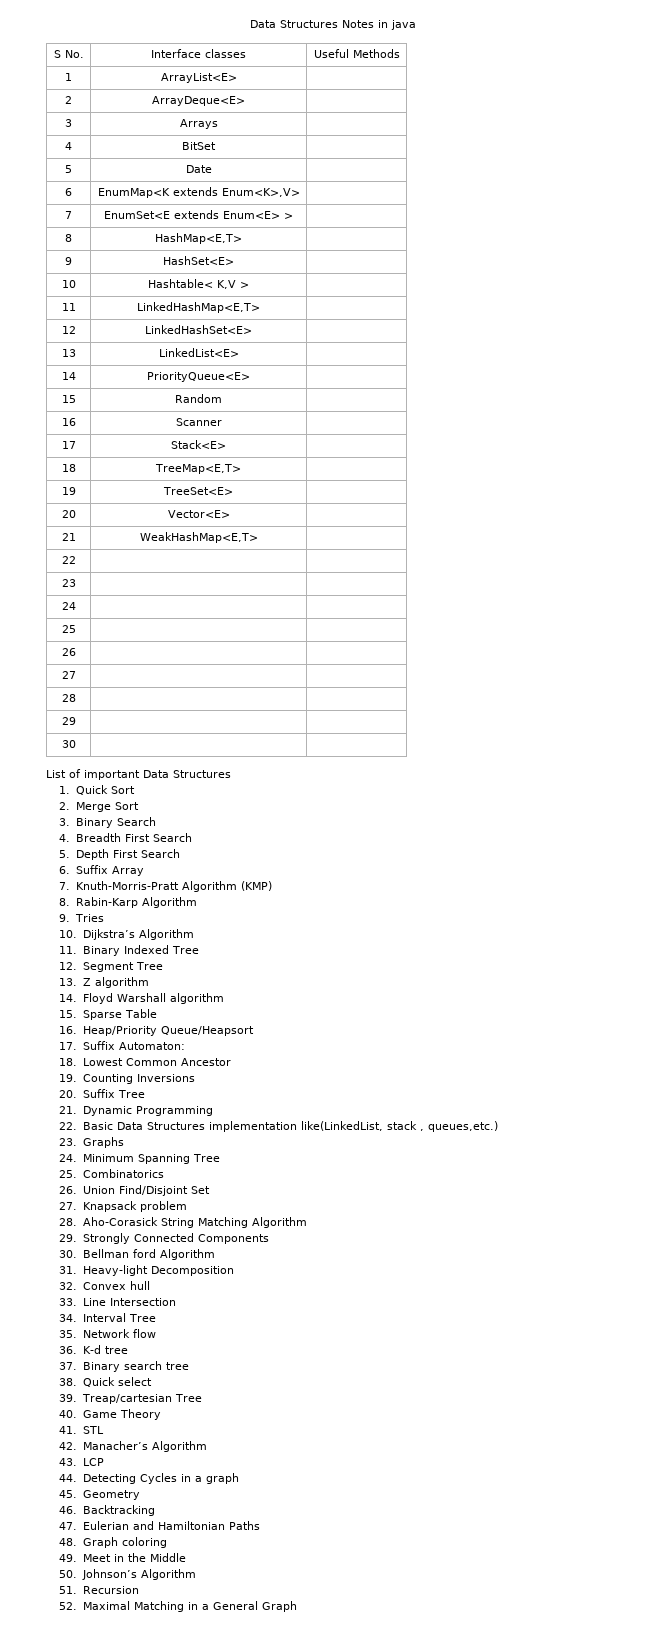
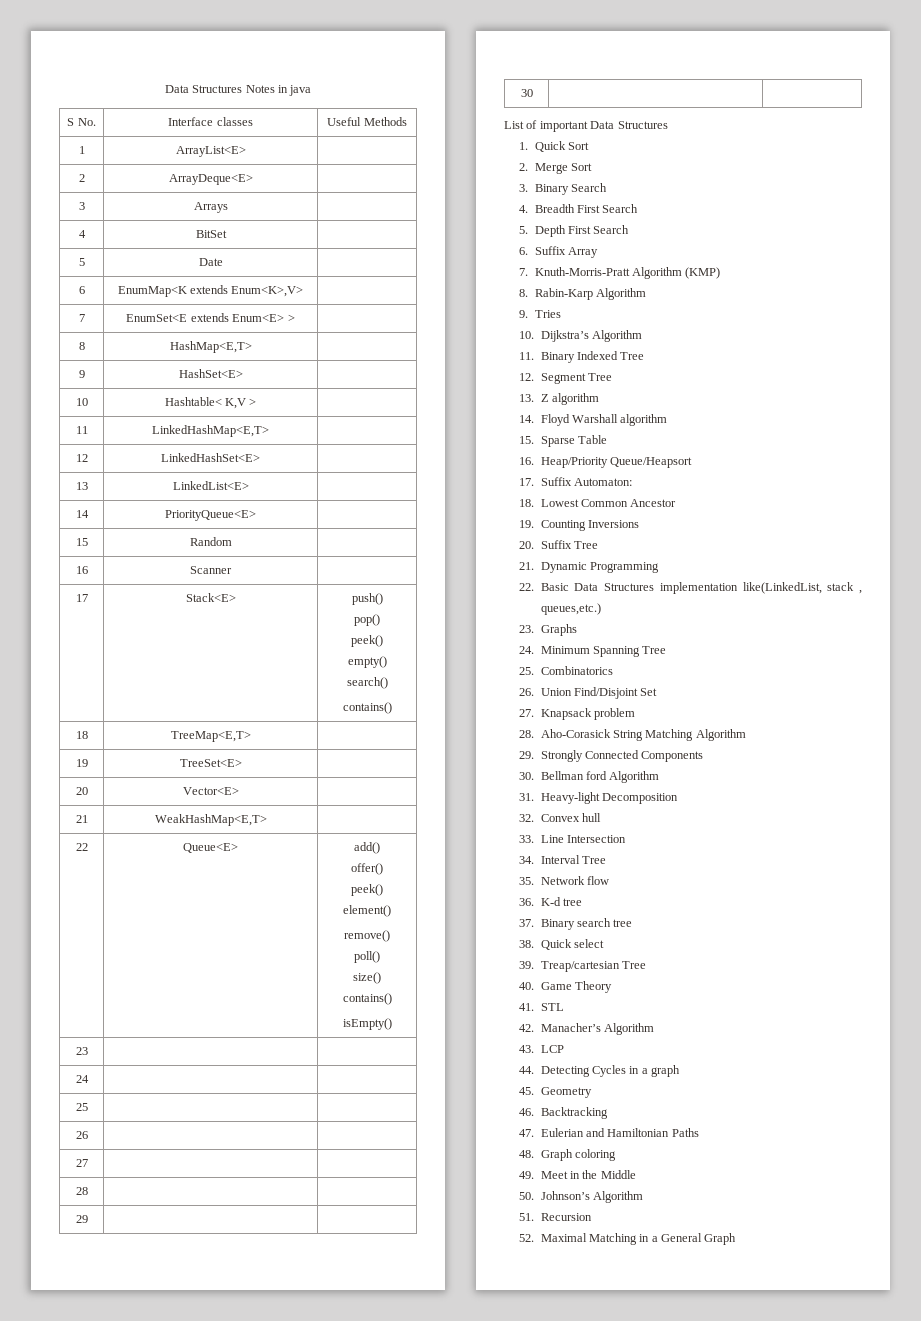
- 17 | Stack<E> |
+ 17 | Stack<E> | push()
+ pop()
+ peek()
+ empty()
+ search()
+ contains()
- 22 | |
+ 22 | Queue<E> | add()
+ offer()
+ peek()
+ element()
+ remove()
+ poll()
+ size()
+ contains()
+ isEmpty()

